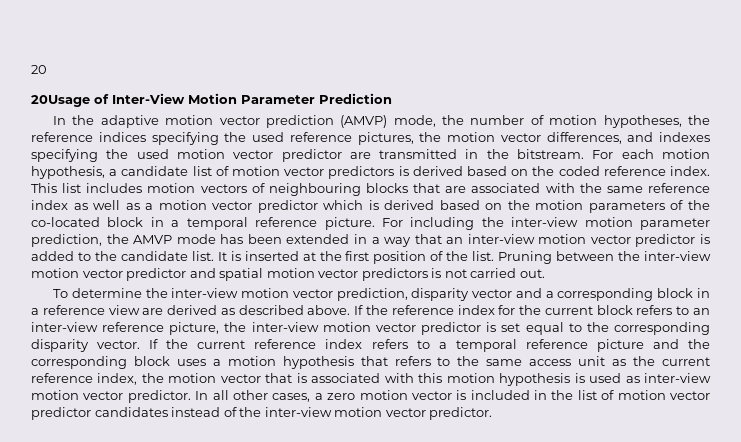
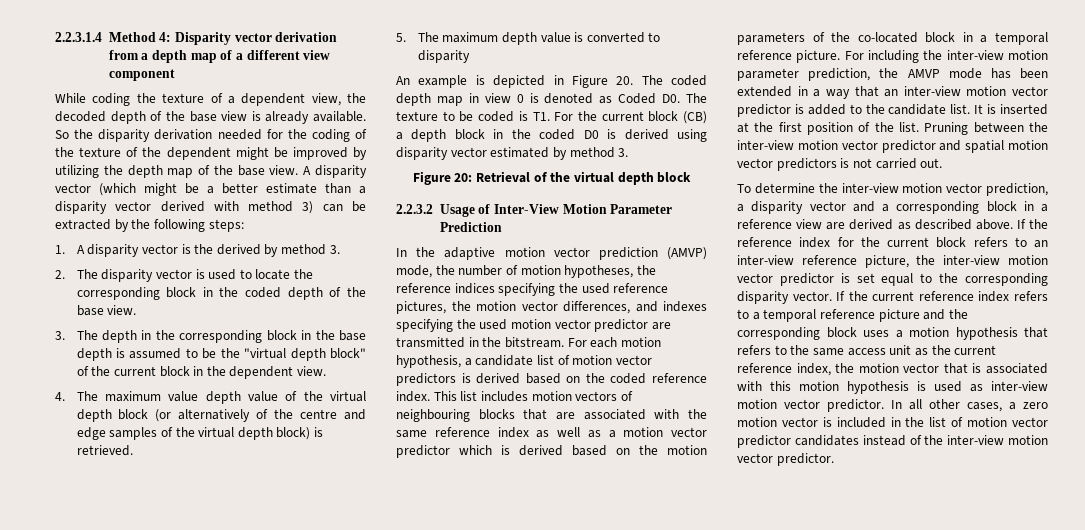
- 20
- 20Usage of Inter-View Motion Parameter Prediction
+ 2.2.3.1.4 Method 4: Disparity vector derivation from a depth map of a different view component
+ While coding the texture of a dependent view, the decoded depth of the base view is already available. So the disparity derivation needed for the coding of the texture of the dependent might be improved by utilizing the depth map of the base view. A disparity vector (which might be a better estimate than a disparity vector derived with method 3) can be extracted by the following steps:
+ 1. A disparity vector is the derived by method 3.
+ 2. The disparity vector is used to locate the corresponding block in the coded depth of the base view.
+ 3. The depth in the corresponding block in the base depth is assumed to be the "virtual depth block" of the current block in the dependent view.
+ 4. The maximum value depth value of the virtual depth block (or alternatively of the centre and edge samples of the virtual depth block) is retrieved.
+ 5. The maximum depth value is converted to disparity
+ An example is depicted in Figure 20. The coded depth map in view 0 is denoted as Coded D0. The texture to be coded is T1. For the current block (CB) a depth block in the coded D0 is derived using disparity vector estimated by method 3.
+ Figure 20: Retrieval of the virtual depth block
+ 2.2.3.2 Usage of Inter-View Motion Parameter Prediction
- To determine the inter-view motion vector prediction, disparity vector and a corresponding block in a reference view are derived as described above.
+ To determine the inter-view motion vector prediction, a disparity vector and a corresponding block in a reference view are derived as described above.

